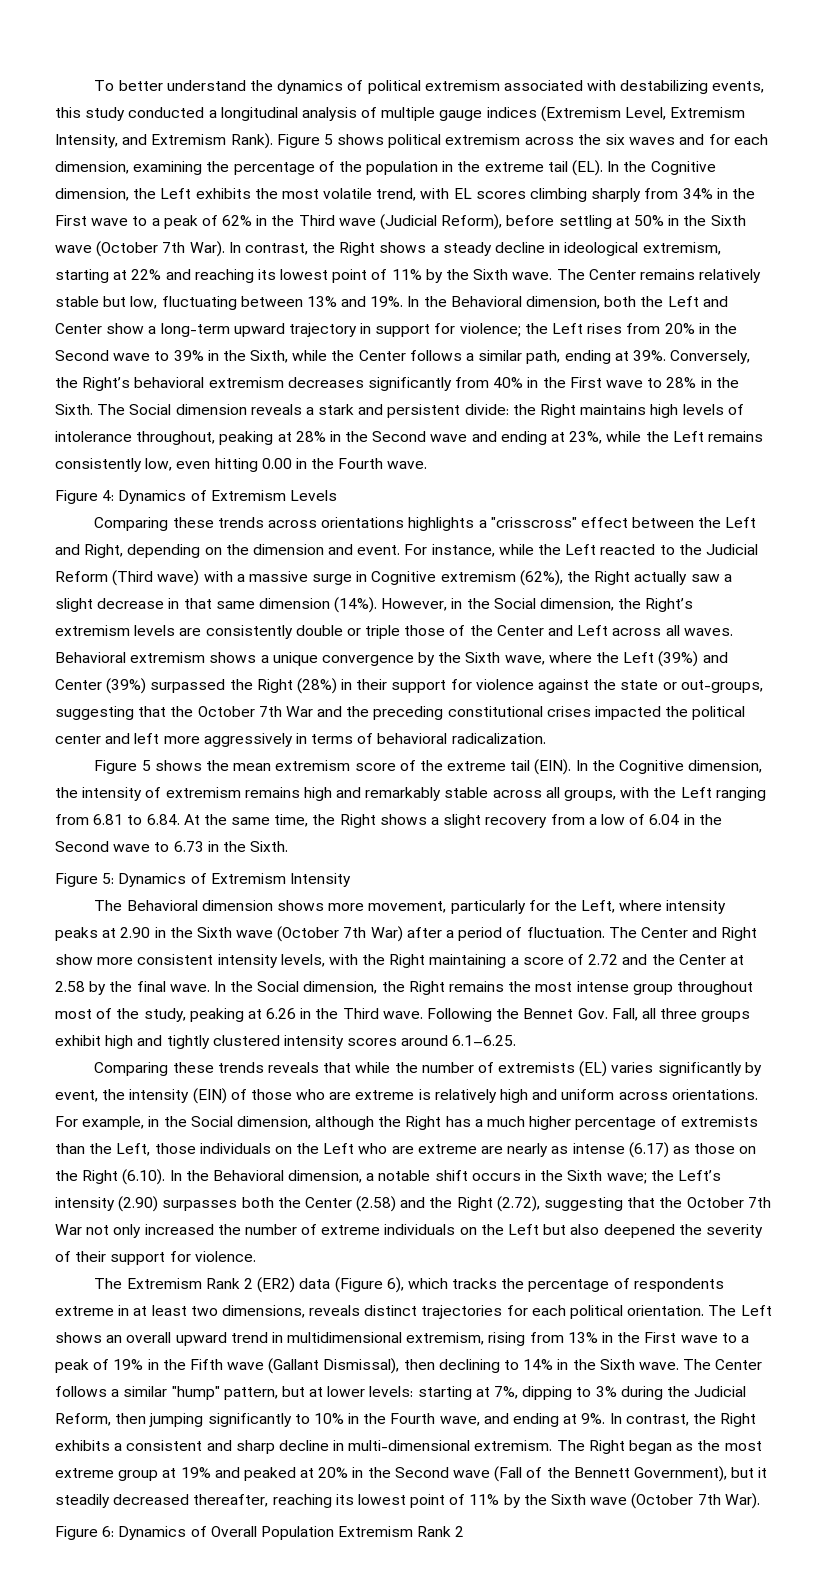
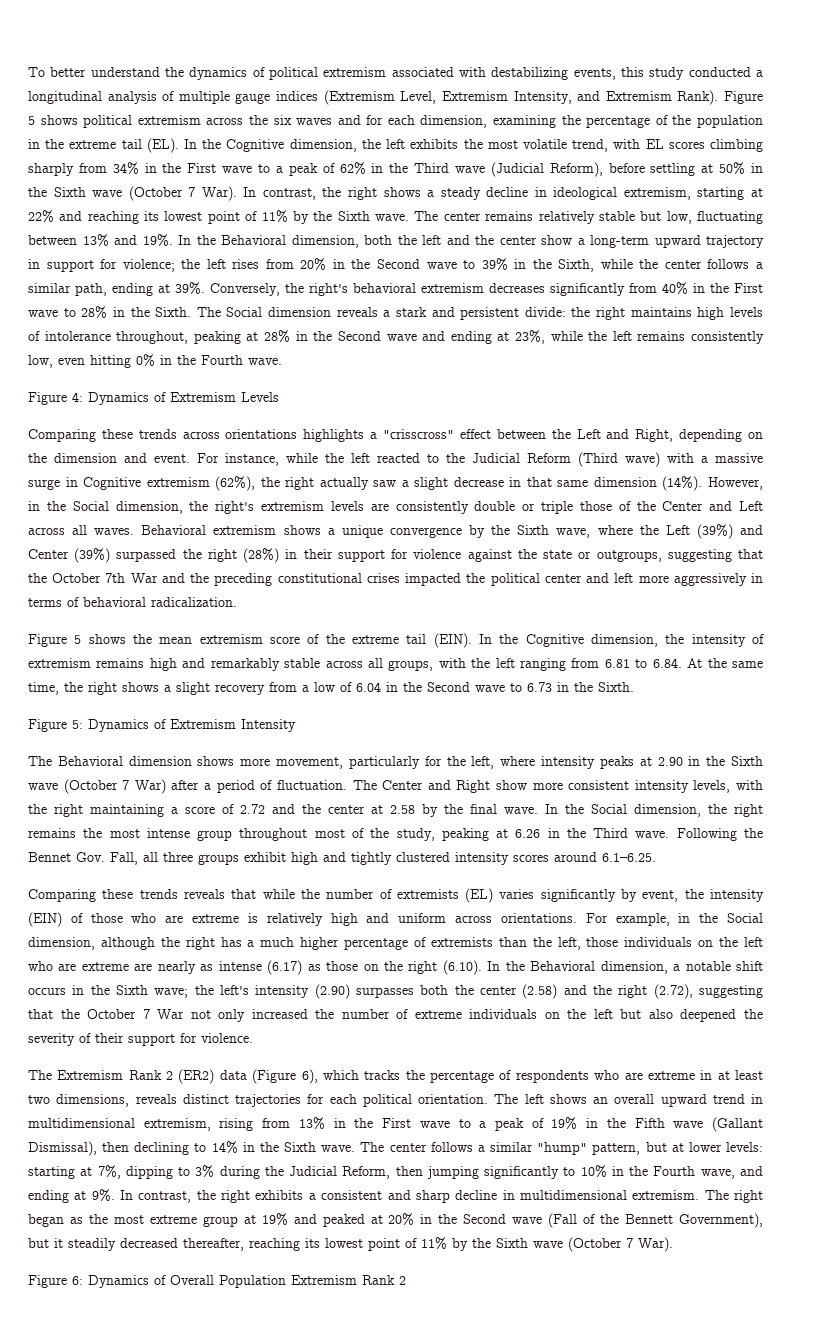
- Figure 5 shows political extremism across the six waves and for each dimension, examining the percentage of the population in the extreme tail (EL). In the Cognitive dimension, the Left exhibits the most volatile trend, with EL scores climbing sharply from 34% in the First wave to a peak of 62% in the Third wave (Judicial Reform), before settling at 50% in the Sixth wave (October 7th War).
+ Figure 5 shows political extremism across the six waves and for each dimension, examining the percentage of the population in the extreme tail (EL). In the Cognitive dimension, the left exhibits the most volatile trend, with EL scores climbing sharply from 34% in the First wave to a peak of 62% in the Third wave (Judicial Reform), before settling at 50% in the Sixth wave (October 7 War).
- In contrast, the Right shows a steady decline in ideological extremism, starting at 22% and reaching its lowest point of 11% by the Sixth wave.
+ In contrast, the right shows a steady decline in ideological extremism, starting at 22% and reaching its lowest point of 11% by the Sixth wave.
- The Center remains relatively stable but low, fluctuating between 13% and 19%.
+ The center remains relatively stable but low, fluctuating between 13% and 19%.
- In the Behavioral dimension, both the Left and Center show a long-term upward trajectory in support for violence; the Left rises from 20% in the Second wave to 39% in the Sixth, while the Center follows a similar path, ending at 39%.
+ In the Behavioral dimension, both the left and the center show a long-term upward trajectory in support for violence; the left rises from 20% in the Second wave to 39% in the Sixth, while the center follows a similar path, ending at 39%.
- Conversely, the Right’s behavioral extremism decreases significantly from 40% in the First wave to 28% in the Sixth.
+ Conversely, the right's behavioral extremism decreases significantly from 40% in the First wave to 28% in the Sixth.
- The Social dimension reveals a stark and persistent divide: the Right maintains high levels of intolerance throughout, peaking at 28% in the Second wave and ending at 23%, while the Left remains consistently low, even hitting 0.00 in the Fourth wave.
+ The Social dimension reveals a stark and persistent divide: the right maintains high levels of intolerance throughout, peaking at 28% in the Second wave and ending at 23%, while the left remains consistently low, even hitting 0% in the Fourth wave.
- For instance, while the Left reacted to the Judicial Reform (Third wave) with a massive surge in Cognitive extremism (62%), the Right actually saw a slight decrease in that same dimension (14%).
+ For instance, while the left reacted to the Judicial Reform (Third wave) with a massive surge in Cognitive extremism (62%), the right actually saw a slight decrease in that same dimension (14%).
- However, in the Social dimension, the Right’s extremism levels are consistently double or triple those of the Center and Left across all waves.
+ However, in the Social dimension, the right's extremism levels are consistently double or triple those of the Center and Left across all waves.
- Behavioral extremism shows a unique convergence by the Sixth wave, where the Left (39%) and Center (39%) surpassed the Right (28%) in their support for violence against the state or out-groups, suggesting that the October 7th War and the preceding constitutional crises impacted the political center and left more aggressively in terms of behavioral radicalization.
+ Behavioral extremism shows a unique convergence by the Sixth wave, where the Left (39%) and Center (39%) surpassed the right (28%) in their support for violence against the state or outgroups, suggesting that the October 7th War and the preceding constitutional crises impacted the political center and left more aggressively in terms of behavioral radicalization.
- In the Cognitive dimension, the intensity of extremism remains high and remarkably stable across all groups, with the Left ranging from 6.81 to 6.84. At the same time, the Right shows a slight recovery from a low of 6.04 in the Second wave to 6.73 in the Sixth.
+ In the Cognitive dimension, the intensity of extremism remains high and remarkably stable across all groups, with the left ranging from 6.81 to 6.84. At the same time, the right shows a slight recovery from a low of 6.04 in the Second wave to 6.73 in the Sixth.
- The Behavioral dimension shows more movement, particularly for the Left, where intensity peaks at 2.90 in the Sixth wave (October 7th War) after a period of fluctuation.
+ The Behavioral dimension shows more movement, particularly for the left, where intensity peaks at 2.90 in the Sixth wave (October 7 War) after a period of fluctuation.
- The Center and Right show more consistent intensity levels, with the Right maintaining a score of 2.72 and the Center at 2.58 by the final wave.
+ The Center and Right show more consistent intensity levels, with the right maintaining a score of 2.72 and the center at 2.58 by the final wave.
- In the Social dimension, the Right remains the most intense group throughout most of the study, peaking at 6.26 in the Third wave.
+ In the Social dimension, the right remains the most intense group throughout most of the study, peaking at 6.26 in the Third wave.
- For example, in the Social dimension, although the Right has a much higher percentage of extremists than the Left, those individuals on the Left who are extreme are nearly as intense (6.17) as those on the Right (6.10). In the Behavioral dimension, a notable shift occurs in the Sixth wave;
+ For example, in the Social dimension, although the right has a much higher percentage of extremists than the left, those individuals on the left who are extreme are nearly as intense (6.17) as those on the right (6.10). In the Behavioral dimension, a notable shift occurs in the Sixth wave;
- the Left’s intensity (2.90) surpasses both the Center (2.58) and the Right (2.72), suggesting that the October 7th War not only increased the number of extreme individuals on the Left but also deepened the severity of their support for violence.
+ the left's intensity (2.90) surpasses both the center (2.58) and the right (2.72), suggesting that the October 7 War not only increased the number of extreme individuals on the left but also deepened the severity of their support for violence.
- The Extremism Rank 2 (ER2) data (Figure 6), which tracks the percentage of respondents extreme in at least two dimensions, reveals distinct trajectories for each political orientation.
+ The Extremism Rank 2 (ER2) data (Figure 6), which tracks the percentage of respondents who are extreme in at least two dimensions, reveals distinct trajectories for each political orientation.
- The Left shows an overall upward trend in multidimensional extremism, rising from 13% in the First wave to a peak of 19% in the Fifth wave (Gallant Dismissal), then declining to 14% in the Sixth wave.
+ The left shows an overall upward trend in multidimensional extremism, rising from 13% in the First wave to a peak of 19% in the Fifth wave (Gallant Dismissal), then declining to 14% in the Sixth wave.
- The Center follows a similar "hump" pattern, but at lower levels: starting at 7%, dipping to 3% during the Judicial Reform, then jumping significantly to 10% in the Fourth wave, and ending at 9%.
+ The center follows a similar "hump" pattern, but at lower levels: starting at 7%, dipping to 3% during the Judicial Reform, then jumping significantly to 10% in the Fourth wave, and ending at 9%.
- In contrast, the Right exhibits a consistent and sharp decline in multi-dimensional extremism.
+ In contrast, the right exhibits a consistent and sharp decline in multidimensional extremism.
- The Right began as the most extreme group at 19% and peaked at 20% in the Second wave (Fall of the Bennett Government), but it steadily decreased thereafter, reaching its lowest point of 11% by the Sixth wave (October 7th War).
+ The right began as the most extreme group at 19% and peaked at 20% in the Second wave (Fall of the Bennett Government), but it steadily decreased thereafter, reaching its lowest point of 11% by the Sixth wave (October 7 War).

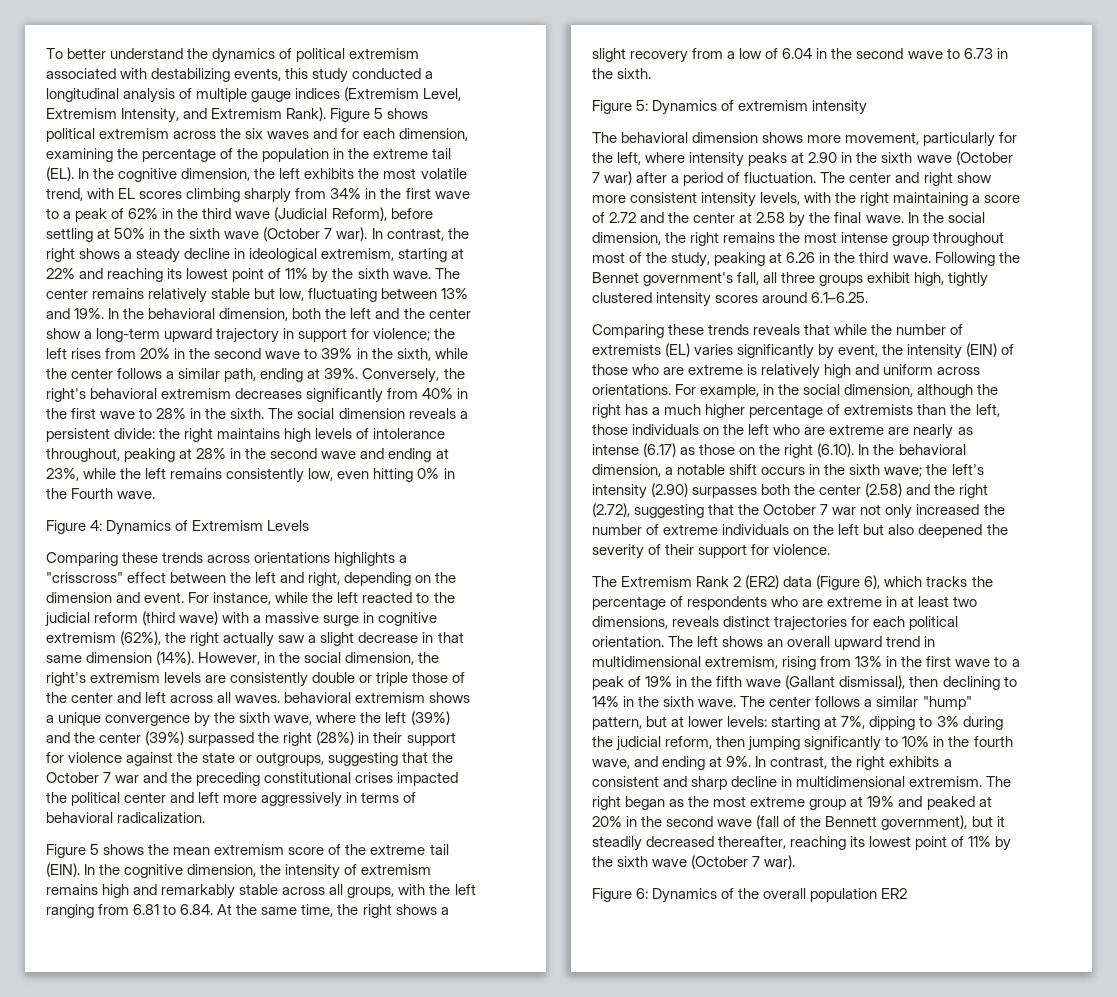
- Figure 5 shows political extremism across the six waves and for each dimension, examining the percentage of the population in the extreme tail (EL). In the Cognitive dimension, the left exhibits the most volatile trend, with EL scores climbing sharply from 34% in the First wave to a peak of 62% in the Third wave (Judicial Reform), before settling at 50% in the Sixth wave (October 7 War).
+ Figure 5 shows political extremism across the six waves and for each dimension, examining the percentage of the population in the extreme tail (EL). In the cognitive dimension, the left exhibits the most volatile trend, with EL scores climbing sharply from 34% in the first wave to a peak of 62% in the third wave (Judicial Reform), before settling at 50% in the sixth wave (October 7 war).
- In contrast, the right shows a steady decline in ideological extremism, starting at 22% and reaching its lowest point of 11% by the Sixth wave.
+ In contrast, the right shows a steady decline in ideological extremism, starting at 22% and reaching its lowest point of 11% by the sixth wave.
- In the Behavioral dimension, both the left and the center show a long-term upward trajectory in support for violence; the left rises from 20% in the Second wave to 39% in the Sixth, while the center follows a similar path, ending at 39%.
+ In the behavioral dimension, both the left and the center show a long-term upward trajectory in support for violence; the left rises from 20% in the second wave to 39% in the sixth, while the center follows a similar path, ending at 39%.
- Conversely, the right's behavioral extremism decreases significantly from 40% in the First wave to 28% in the Sixth. The Social dimension reveals a stark and persistent divide: the right maintains high levels of intolerance throughout, peaking at 28% in the Second wave and ending at 23%, while the left remains consistently low, even hitting 0% in the Fourth wave.
+ Conversely, the right's behavioral extremism decreases significantly from 40% in the first wave to 28% in the sixth. The social dimension reveals a persistent divide: the right maintains high levels of intolerance throughout, peaking at 28% in the second wave and ending at 23%, while the left remains consistently low, even hitting 0% in the Fourth wave.
- Comparing these trends across orientations highlights a "crisscross" effect between the Left and Right, depending on the dimension and event.
+ Comparing these trends across orientations highlights a "crisscross" effect between the left and right, depending on the dimension and event.
- For instance, while the left reacted to the Judicial Reform (Third wave) with a massive surge in Cognitive extremism (62%), the right actually saw a slight decrease in that same dimension (14%).
+ For instance, while the left reacted to the judicial reform (third wave) with a massive surge in cognitive extremism (62%), the right actually saw a slight decrease in that same dimension (14%).
- However, in the Social dimension, the right's extremism levels are consistently double or triple those of the Center and Left across all waves. Behavioral extremism shows a unique convergence by the Sixth wave, where the Left (39%) and Center (39%) surpassed the right (28%) in their support for violence against the state or outgroups, suggesting that the October 7th War and the preceding constitutional crises impacted the political center and left more aggressively in terms of behavioral radicalization.
+ However, in the social dimension, the right's extremism levels are consistently double or triple those of the center and left across all waves. behavioral extremism shows a unique convergence by the sixth wave, where the left (39%) and the center (39%) surpassed the right (28%) in their support for violence against the state or outgroups, suggesting that the October 7 war and the preceding constitutional crises impacted the political center and left more aggressively in terms of behavioral radicalization.
- In the Cognitive dimension, the intensity of extremism remains high and remarkably stable across all groups, with the left ranging from 6.81 to 6.84. At the same time, the right shows a slight recovery from a low of 6.04 in the Second wave to 6.73 in the Sixth.
+ In the cognitive dimension, the intensity of extremism remains high and remarkably stable across all groups, with the left ranging from 6.81 to 6.84. At the same time, the right shows a slight recovery from a low of 6.04 in the second wave to 6.73 in the sixth.
- Figure 5: Dynamics of Extremism Intensity
- The Behavioral dimension shows more movement, particularly for the left, where intensity peaks at 2.90 in the Sixth wave (October 7 War) after a period of fluctuation.
+ Figure 5: Dynamics of extremism intensity
+ The behavioral dimension shows more movement, particularly for the left, where intensity peaks at 2.90 in the sixth wave (October 7 war) after a period of fluctuation.
- The Center and Right show more consistent intensity levels, with the right maintaining a score of 2.72 and the center at 2.58 by the final wave.
+ The center and right show more consistent intensity levels, with the right maintaining a score of 2.72 and the center at 2.58 by the final wave.
- In the Social dimension, the right remains the most intense group throughout most of the study, peaking at 6.26 in the Third wave.
+ In the social dimension, the right remains the most intense group throughout most of the study, peaking at 6.26 in the third wave.
- Following the Bennet Gov. Fall, all three groups exhibit high and tightly clustered intensity scores around 6.1–6.25.
+ Following the Bennet government's fall, all three groups exhibit high, tightly clustered intensity scores around 6.1–6.25.
- For example, in the Social dimension, although the right has a much higher percentage of extremists than the left, those individuals on the left who are extreme are nearly as intense (6.17) as those on the right (6.10). In the Behavioral dimension, a notable shift occurs in the Sixth wave;
+ For example, in the social dimension, although the right has a much higher percentage of extremists than the left, those individuals on the left who are extreme are nearly as intense (6.17) as those on the right (6.10). In the behavioral dimension, a notable shift occurs in the sixth wave;
- the left's intensity (2.90) surpasses both the center (2.58) and the right (2.72), suggesting that the October 7 War not only increased the number of extreme individuals on the left but also deepened the severity of their support for violence.
+ the left's intensity (2.90) surpasses both the center (2.58) and the right (2.72), suggesting that the October 7 war not only increased the number of extreme individuals on the left but also deepened the severity of their support for violence.
- The left shows an overall upward trend in multidimensional extremism, rising from 13% in the First wave to a peak of 19% in the Fifth wave (Gallant Dismissal), then declining to 14% in the Sixth wave.
+ The left shows an overall upward trend in multidimensional extremism, rising from 13% in the first wave to a peak of 19% in the fifth wave (Gallant dismissal), then declining to 14% in the sixth wave.
- The center follows a similar "hump" pattern, but at lower levels: starting at 7%, dipping to 3% during the Judicial Reform, then jumping significantly to 10% in the Fourth wave, and ending at 9%.
+ The center follows a similar "hump" pattern, but at lower levels: starting at 7%, dipping to 3% during the judicial reform, then jumping significantly to 10% in the fourth wave, and ending at 9%.
- The right began as the most extreme group at 19% and peaked at 20% in the Second wave (Fall of the Bennett Government), but it steadily decreased thereafter, reaching its lowest point of 11% by the Sixth wave (October 7 War).
+ The right began as the most extreme group at 19% and peaked at 20% in the second wave (fall of the Bennett government), but it steadily decreased thereafter, reaching its lowest point of 11% by the sixth wave (October 7 war).
- Figure 6: Dynamics of Overall Population Extremism Rank 2
+ Figure 6: Dynamics of the overall population ER2

